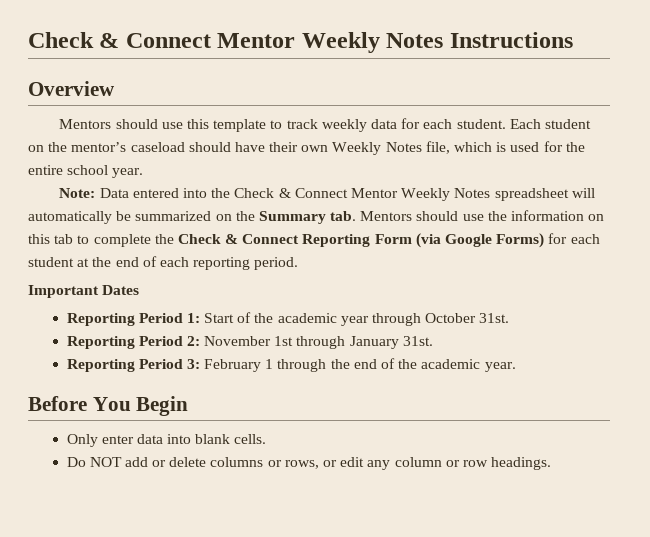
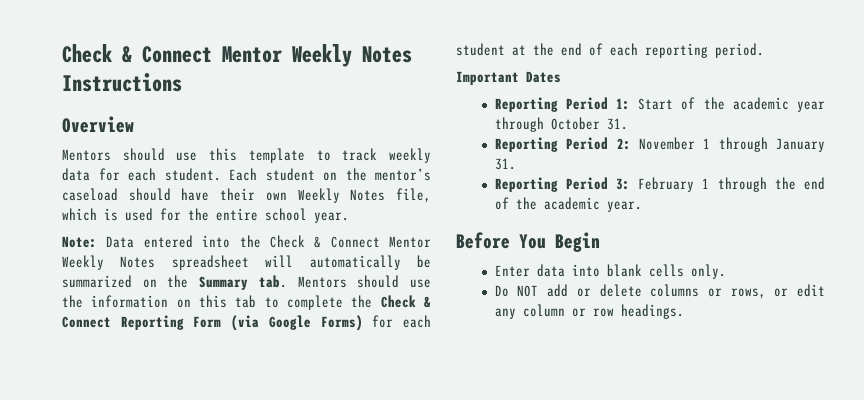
- Reporting Period 1: Start of the academic year through October 31st.
+ Reporting Period 1: Start of the academic year through October 31.
- Reporting Period 2: November 1st through January 31st.
+ Reporting Period 2: November 1 through January 31.
- Only enter data into blank cells.
+ Enter data into blank cells only.

